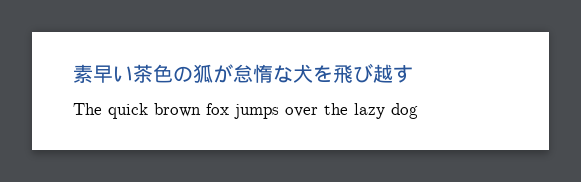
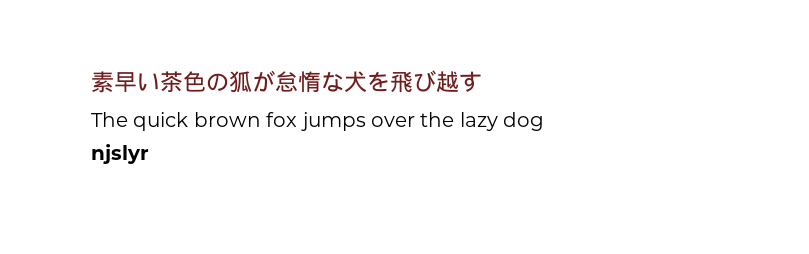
+ njslyr

